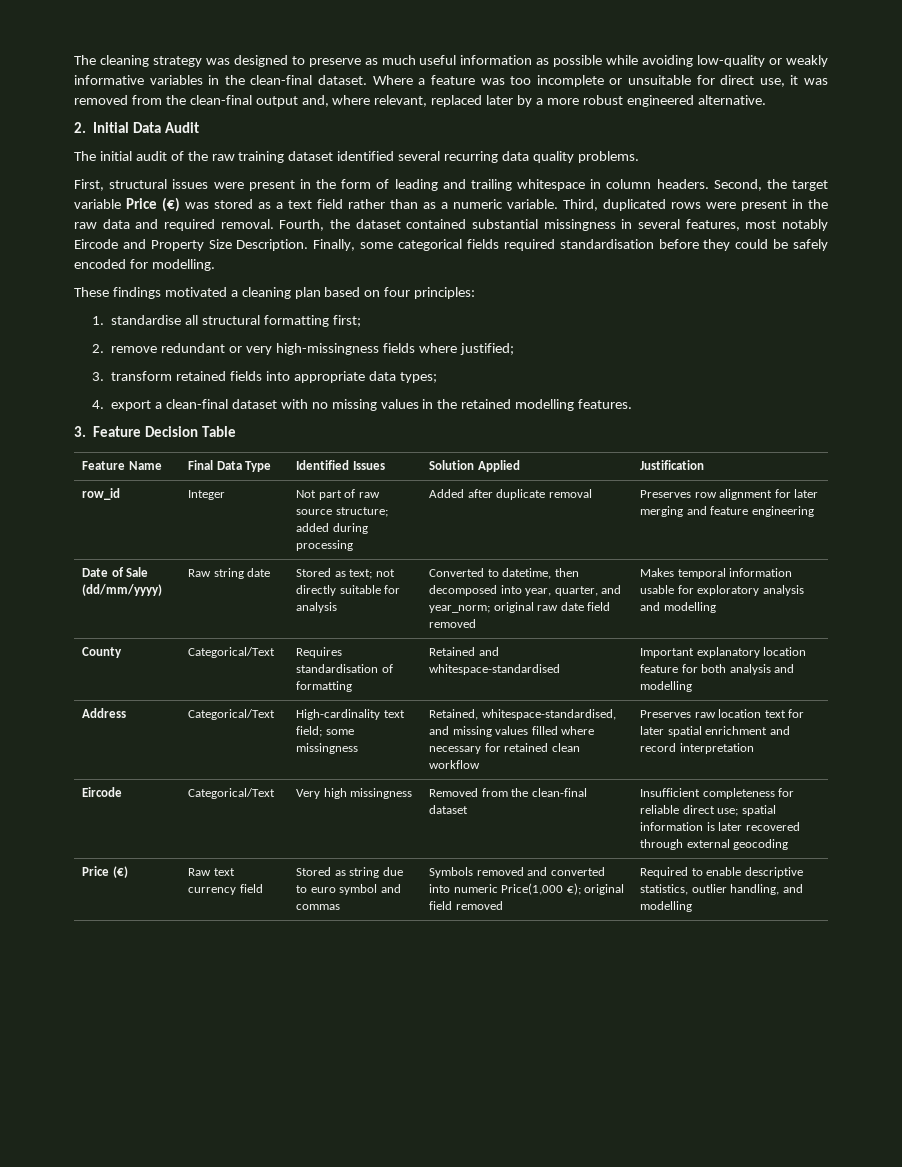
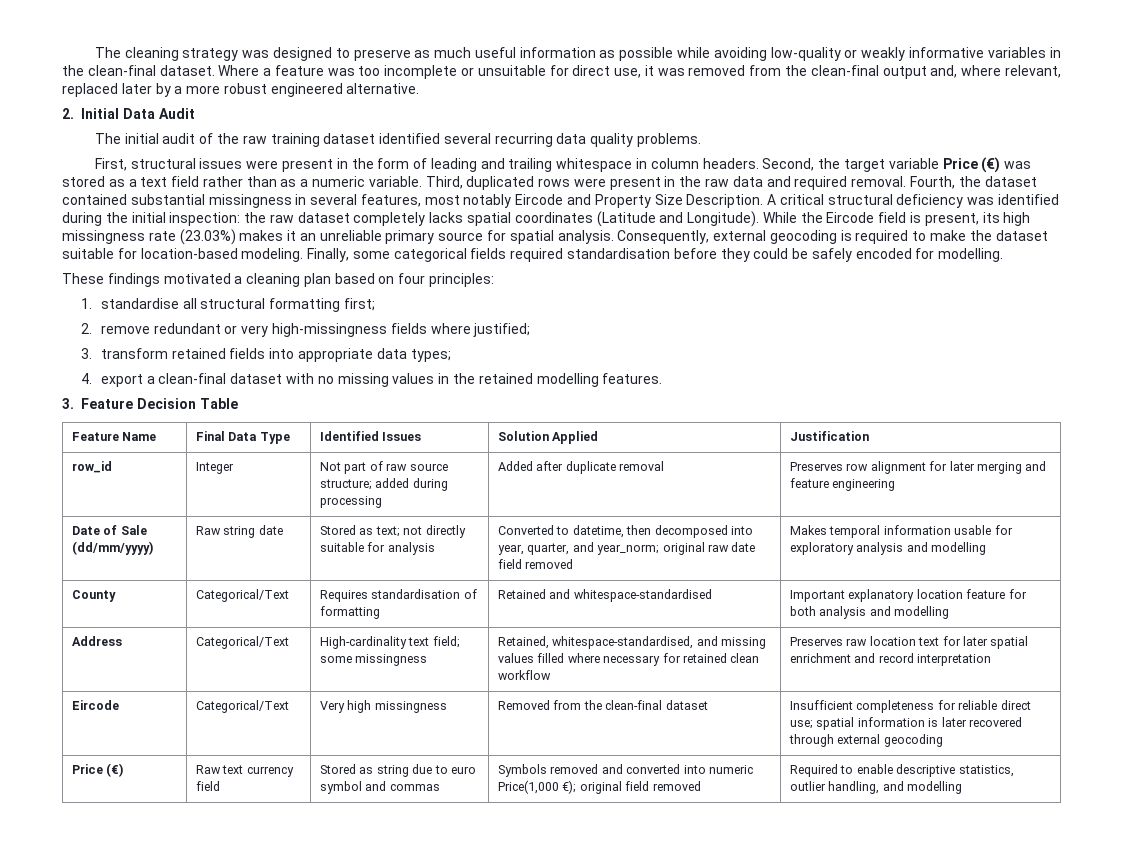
+ A critical structural deficiency was identified during the initial inspection: the raw dataset completely lacks spatial coordinates (Latitude and Longitude). While the Eircode field is present, its high missingness rate (23.03%) makes it an unreliable primary source for spatial analysis. Consequently, external geocoding is required to make the dataset suitable for location-based modeling.

